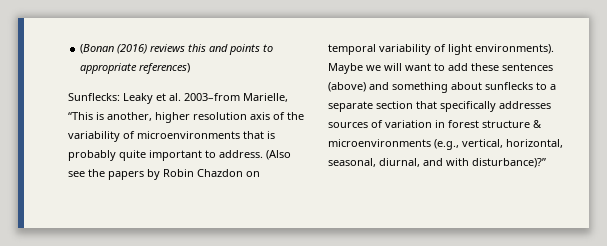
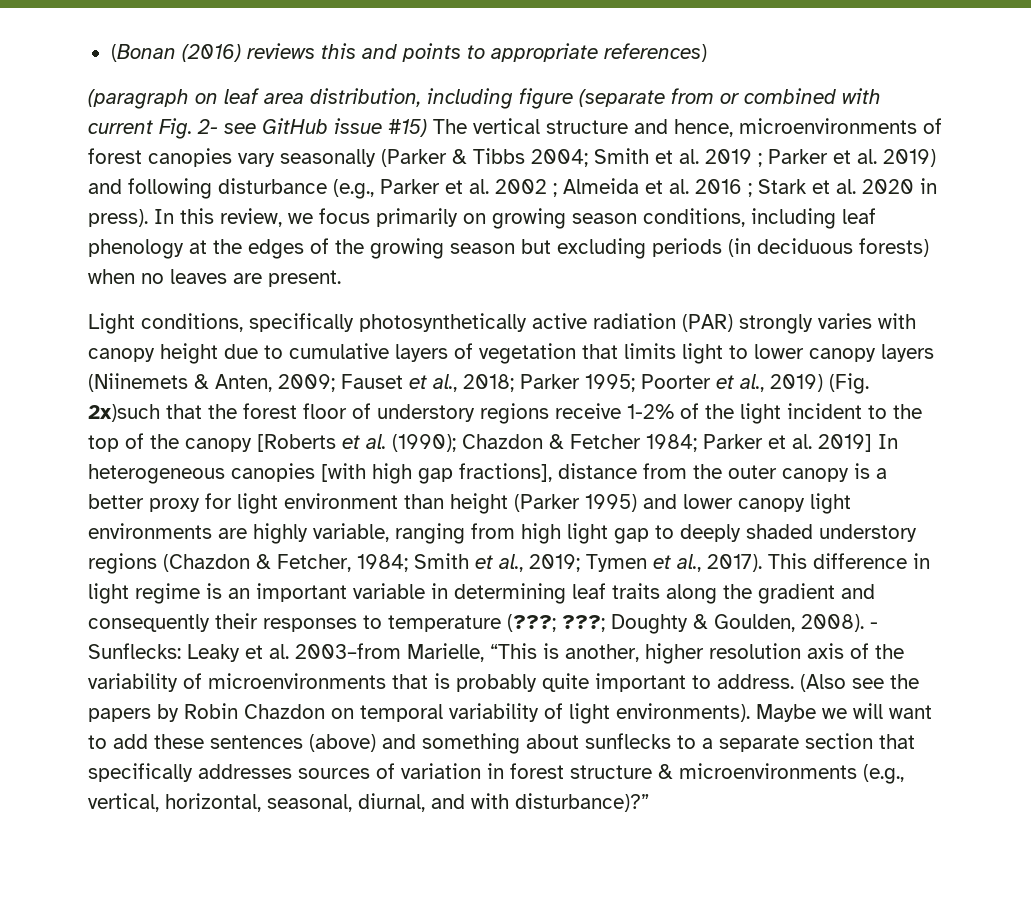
- Sunflecks: Leaky et al. 2003–from Marielle, “This is another, higher resolution axis of the variability of microenvironments that is probably quite important to address.
+ (paragraph on leaf area distribution, including figure (separate from or combined with current Fig. 2- see GitHub issue #15) The vertical structure and hence, microenvironments of forest canopies vary seasonally (Parker & Tibbs 2004; Smith et al. 2019 ; Parker et al. 2019) and following disturbance (e.g., Parker et al. 2002 ; Almeida et al. 2016 ; Stark et al. 2020 in press). In this review, we focus primarily on growing season conditions, including leaf phenology at the edges of the growing season but excluding periods (in deciduous forests) when no leaves are present.
+ Light conditions, specifically photosynthetically active radiation (PAR) strongly varies with canopy height due to cumulative layers of vegetation that limits light to lower canopy layers (Niinemets & Anten, 2009; Fauset et al., 2018; Parker 1995; Poorter et al., 2019) (Fig. 2x)such that the forest floor of understory regions receive 1-2% of the light incident to the top of the canopy [Roberts et al. (1990); Chazdon & Fetcher 1984; Parker et al. 2019] In heterogeneous canopies [with high gap fractions], distance from the outer canopy is a better proxy for light environment than height (Parker 1995) and lower canopy light environments are highly variable, ranging from high light gap to deeply shaded understory regions (Chazdon & Fetcher, 1984; Smith et al., 2019; Tymen et al., 2017). This difference in light regime is an important variable in determining leaf traits along the gradient and consequently their responses to temperature (???; ???; Doughty & Goulden, 2008). - Sunflecks: Leaky et al. 2003–from Marielle, “This is another, higher resolution axis of the variability of microenvironments that is probably quite important to address.

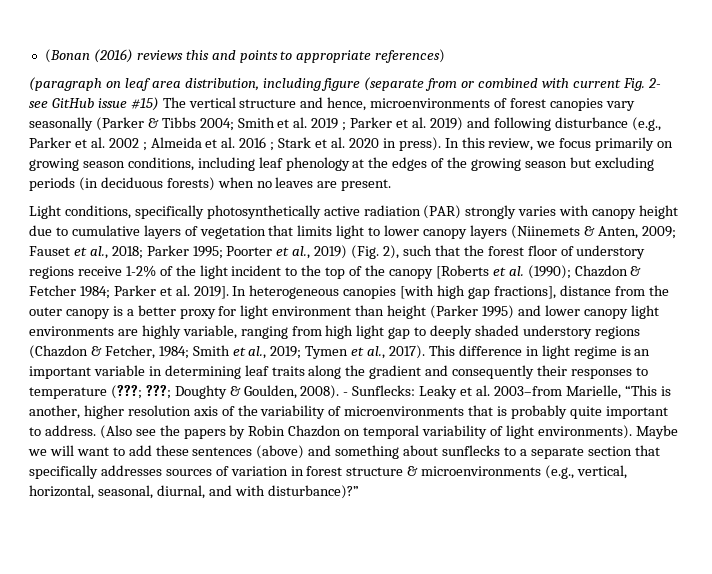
- Poorter et al., 2019) (Fig. 2x)such that the forest floor of understory regions receive 1-2% of the light incident to the top of the canopy [Roberts et al. (1990);
+ Poorter et al., 2019) (Fig. 2), such that the forest floor of understory regions receive 1-2% of the light incident to the top of the canopy [Roberts et al. (1990);
- Parker et al. 2019] In heterogeneous canopies [with high gap fractions], distance from the outer canopy is a better proxy for light environment than height (Parker 1995) and lower canopy light environments are highly variable, ranging from high light gap to deeply shaded understory regions (Chazdon & Fetcher, 1984;
+ Parker et al. 2019]. In heterogeneous canopies [with high gap fractions], distance from the outer canopy is a better proxy for light environment than height (Parker 1995) and lower canopy light environments are highly variable, ranging from high light gap to deeply shaded understory regions (Chazdon & Fetcher, 1984;

